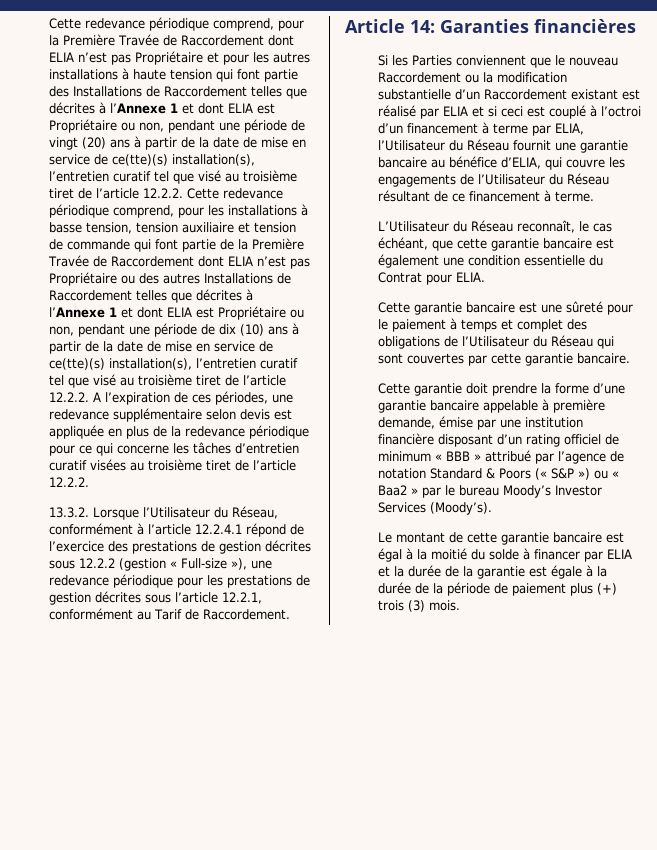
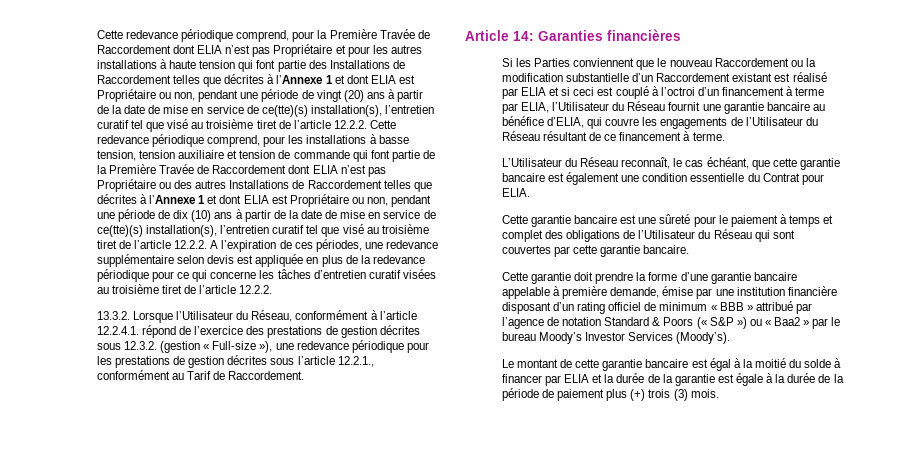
- 13.3.2. Lorsque l’Utilisateur du Réseau, conformément à l’article 12.2.4.1 répond de l’exercice des prestations de gestion décrites sous 12.2.2 (gestion « Full-size »), une redevance périodique pour les prestations de gestion décrites sous l’article 12.2.1, conformément au Tarif de Raccordement.
+ 13.3.2. Lorsque l’Utilisateur du Réseau, conformément à l’article 12.2.4.1. répond de l’exercice des prestations de gestion décrites sous 12.3.2. (gestion « Full-size »), une redevance périodique pour les prestations de gestion décrites sous l’article 12.2.1., conformément au Tarif de Raccordement.

